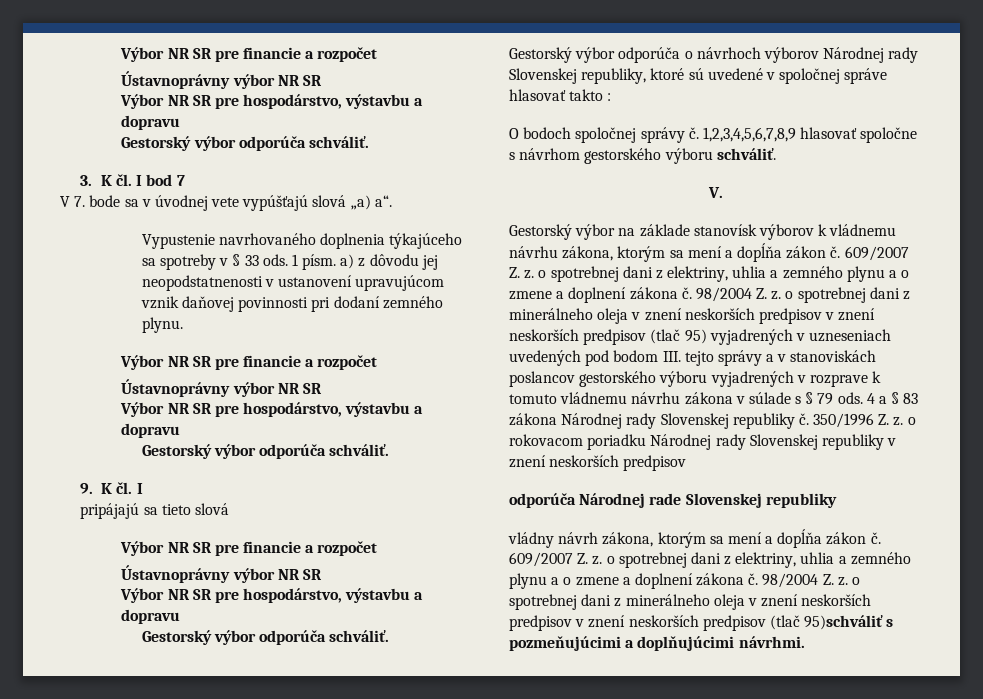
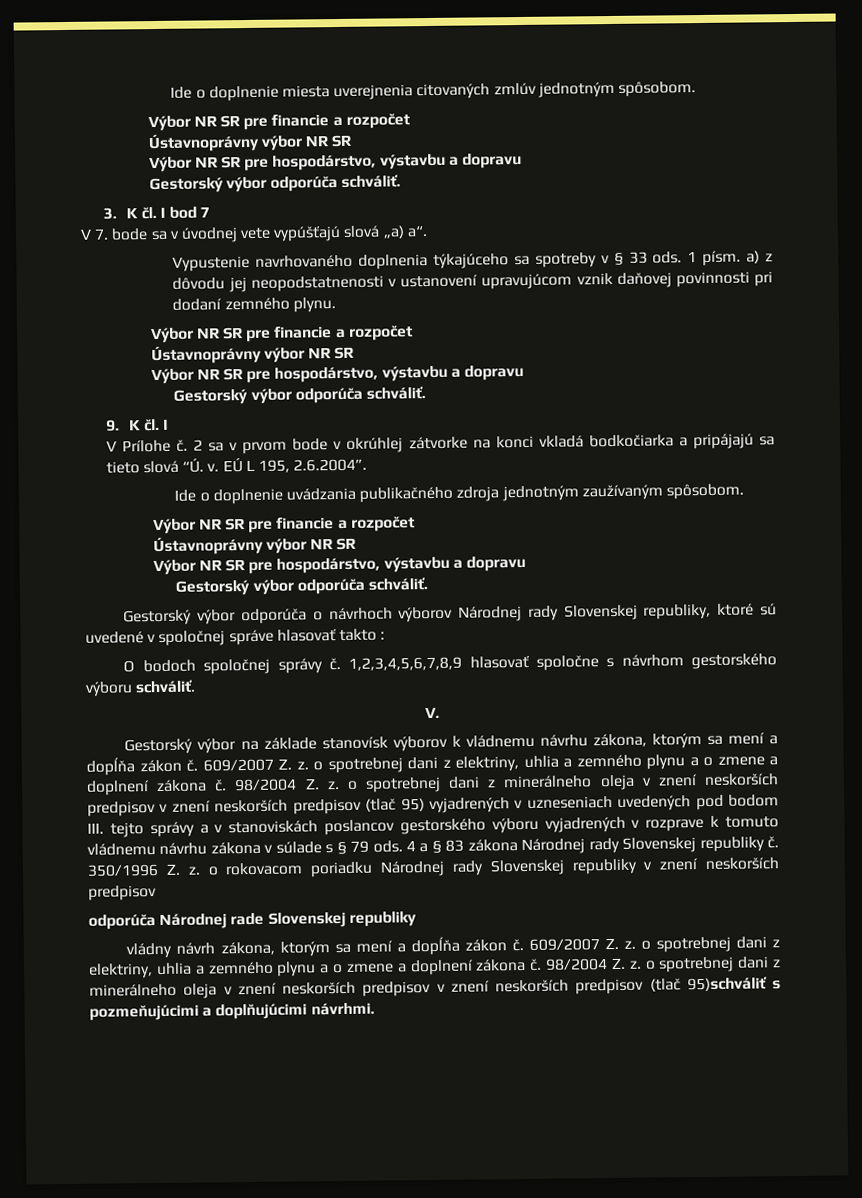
+ Ide o doplnenie miesta uverejnenia citovaných zmlúv jednotným spôsobom.
- pripájajú sa tieto slová
+ V Prílohe č. 2 sa v prvom bode v okrúhlej zátvorke na konci vkladá bodkočiarka a pripájajú sa tieto slová “Ú. v. EÚ L 195, 2.6.2004”.
+ Ide o doplnenie uvádzania publikačného zdroja jednotným zaužívaným spôsobom.

